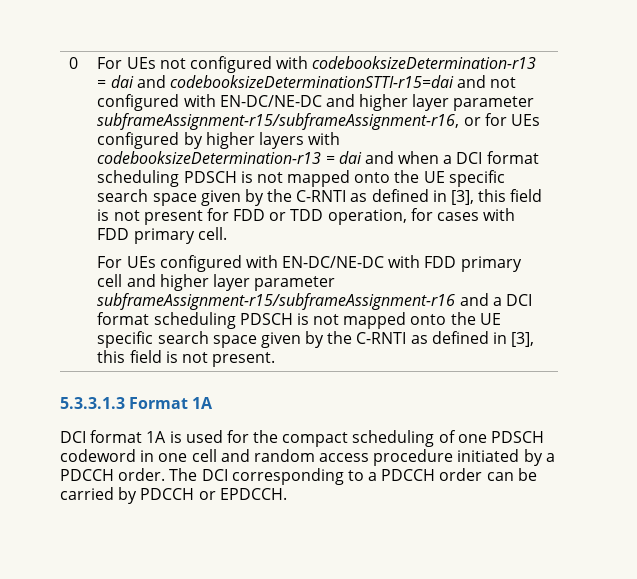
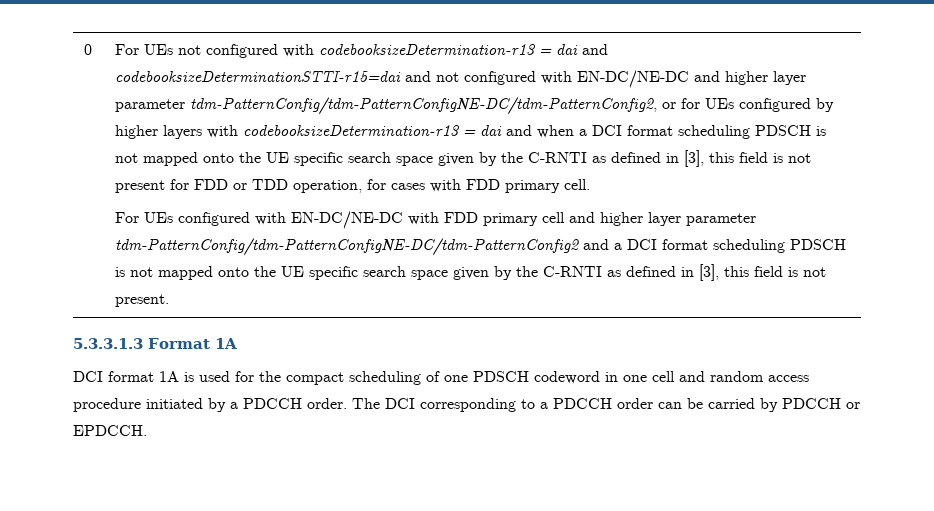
- For UEs not configured with codebooksizeDetermination-r13 = dai and codebooksizeDeterminationSTTI-r15=dai and not configured with EN-DC/NE-DC and higher layer parameter subframeAssignment-r15/subframeAssignment-r16, or for UEs configured by higher layers with codebooksizeDetermination-r13 = dai and when a DCI format scheduling PDSCH is not mapped onto the UE specific search space given by the C-RNTI as defined in [3], this field is not present for FDD or TDD operation, for cases with FDD primary cell.
+ For UEs not configured with codebooksizeDetermination-r13 = dai and codebooksizeDeterminationSTTI-r15=dai and not configured with EN-DC/NE-DC and higher layer parameter tdm-PatternConfig/tdm-PatternConfigNE-DC/tdm-PatternConfig2, or for UEs configured by higher layers with codebooksizeDetermination-r13 = dai and when a DCI format scheduling PDSCH is not mapped onto the UE specific search space given by the C-RNTI as defined in [3], this field is not present for FDD or TDD operation, for cases with FDD primary cell.
- For UEs configured with EN-DC/NE-DC with FDD primary cell and higher layer parameter subframeAssignment-r15/subframeAssignment-r16 and a DCI format scheduling PDSCH is not mapped onto the UE specific search space given by the C-RNTI as defined in [3], this field is not present.
+ For UEs configured with EN-DC/NE-DC with FDD primary cell and higher layer parameter tdm-PatternConfig/tdm-PatternConfigNE-DC/tdm-PatternConfig2 and a DCI format scheduling PDSCH is not mapped onto the UE specific search space given by the C-RNTI as defined in [3], this field is not present.

